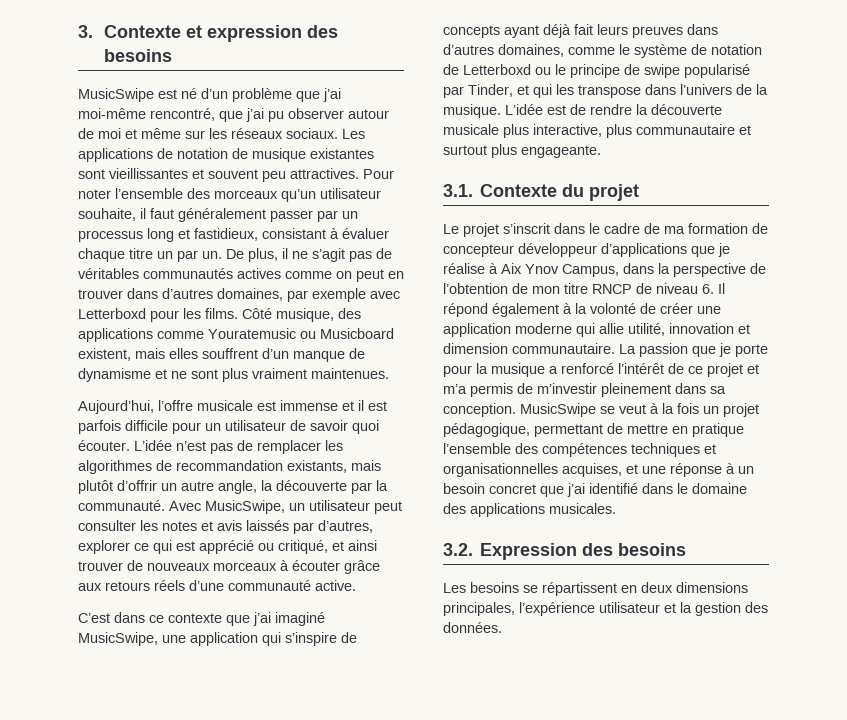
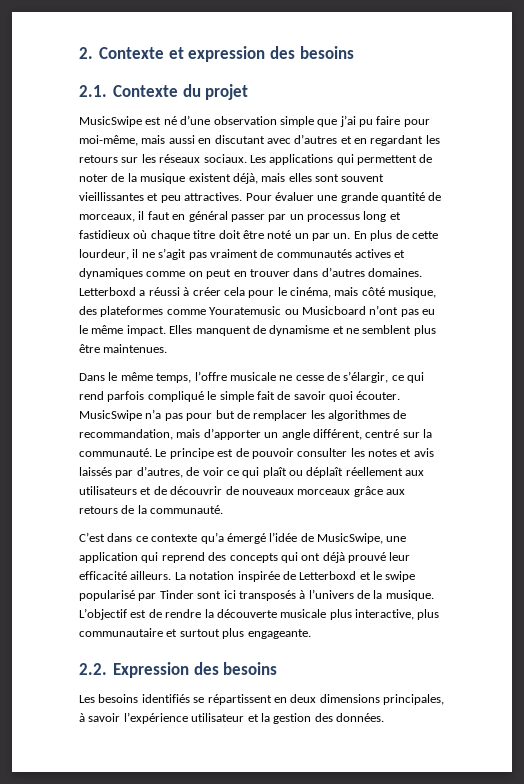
- 3. Contexte et expression des besoins
+ 2. Contexte et expression des besoins
+ 2.1. Contexte du projet
- MusicSwipe est né d’un problème que j’ai moi-même rencontré, que j’ai pu observer autour de moi et même sur les réseaux sociaux.
+ MusicSwipe est né d’une observation simple que j’ai pu faire pour moi-même, mais aussi en discutant avec d’autres et en regardant les retours sur les réseaux sociaux.
- Les applications de notation de musique existantes sont vieillissantes et souvent peu attractives.
+ Les applications qui permettent de noter de la musique existent déjà, mais elles sont souvent vieillissantes et peu attractives.
- Pour noter l’ensemble des morceaux qu’un utilisateur souhaite, il faut généralement passer par un processus long et fastidieux, consistant à évaluer chaque titre un par un. De plus, il ne s’agit pas de véritables communautés actives comme on peut en trouver dans d’autres domaines, par exemple avec Letterboxd pour les films. Côté musique, des applications comme Youratemusic ou Musicboard existent, mais elles souffrent d’un manque de dynamisme et ne sont plus vraiment maintenues.
- Aujourd’hui, l’offre musicale est immense et il est parfois difficile pour un utilisateur de savoir quoi écouter. L’idée n’est pas de remplacer les algorithmes de recommandation existants, mais plutôt d’offrir un autre angle, la découverte par la communauté. Avec MusicSwipe, un utilisateur peut consulter les notes et avis laissés par d’autres, explorer ce qui est apprécié ou critiqué, et ainsi trouver de nouveaux morceaux à écouter grâce aux retours réels d’une communauté active.
+ Pour évaluer une grande quantité de morceaux, il faut en général passer par un processus long et fastidieux où chaque titre doit être noté un par un. En plus de cette lourdeur, il ne s’agit pas vraiment de communautés actives et dynamiques comme on peut en trouver dans d’autres domaines. Letterboxd a réussi à créer cela pour le cinéma, mais côté musique, des plateformes comme Youratemusic ou Musicboard n’ont pas eu le même impact. Elles manquent de dynamisme et ne semblent plus être maintenues.
+ Dans le même temps, l’offre musicale ne cesse de s’élargir, ce qui rend parfois compliqué le simple fait de savoir quoi écouter. MusicSwipe n’a pas pour but de remplacer les algorithmes de recommandation, mais d’apporter un angle différent, centré sur la communauté. Le principe est de pouvoir consulter les notes et avis laissés par d’autres, de voir ce qui plaît ou déplaît réellement aux utilisateurs et de découvrir de nouveaux morceaux grâce aux retours de la communauté.
- C’est dans ce contexte que j’ai imaginé MusicSwipe, une application qui s’inspire de concepts ayant déjà fait leurs preuves dans d’autres domaines, comme le système de notation de Letterboxd ou le principe de swipe popularisé par Tinder, et qui les transpose dans l’univers de la musique.
+ C’est dans ce contexte qu’a émergé l’idée de MusicSwipe, une application qui reprend des concepts qui ont déjà prouvé leur efficacité ailleurs. La notation inspirée de Letterboxd et le swipe popularisé par Tinder sont ici transposés à l’univers de la musique.
- L’idée est de rendre la découverte musicale plus interactive, plus communautaire et surtout plus engageante.
+ L’objectif est de rendre la découverte musicale plus interactive, plus communautaire et surtout plus engageante.
- 3.1. Contexte du projet
- Le projet s’inscrit dans le cadre de ma formation de concepteur développeur d’applications que je réalise à Aix Ynov Campus, dans la perspective de l’obtention de mon titre RNCP de niveau 6. Il répond également à la volonté de créer une application moderne qui allie utilité, innovation et dimension communautaire. La passion que je porte pour la musique a renforcé l’intérêt de ce projet et m’a permis de m’investir pleinement dans sa conception. MusicSwipe se veut à la fois un projet pédagogique, permettant de mettre en pratique l’ensemble des compétences techniques et organisationnelles acquises, et une réponse à un besoin concret que j’ai identifié dans le domaine des applications musicales.
- 3.2. Expression des besoins
+ 2.2. Expression des besoins
- Les besoins se répartissent en deux dimensions principales, l’expérience utilisateur et la gestion des données.
+ Les besoins identifiés se répartissent en deux dimensions principales, à savoir l’expérience utilisateur et la gestion des données.

